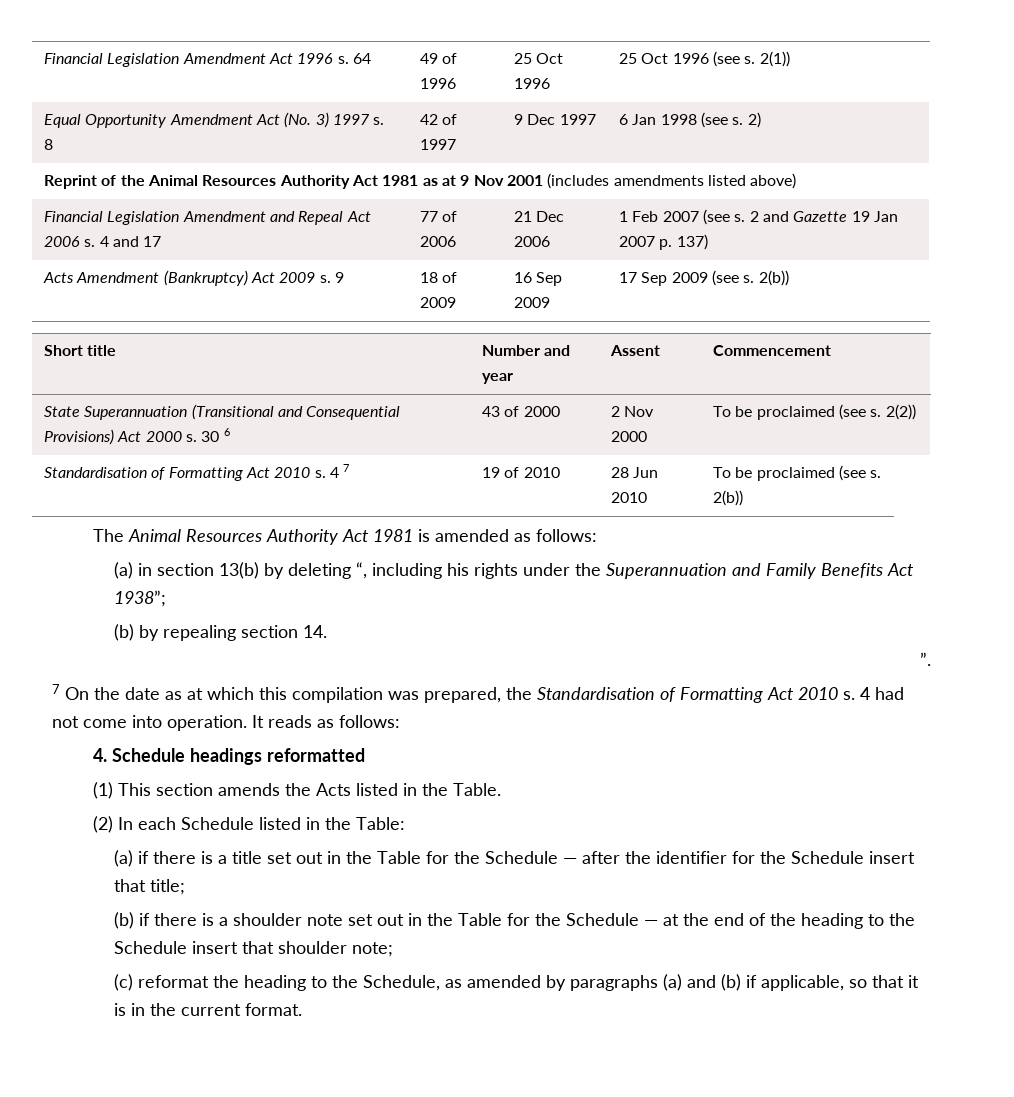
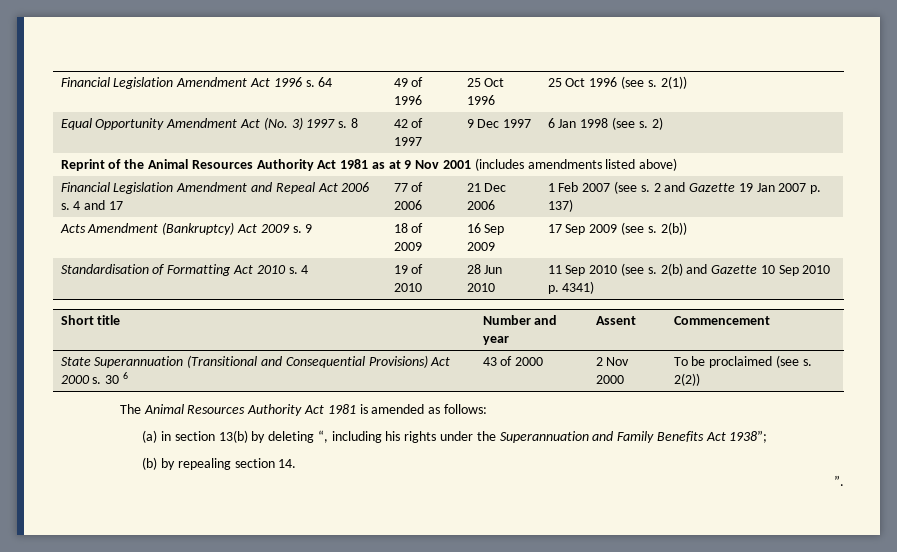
+ Standardisation of Formatting Act 2010 s. 4 | 19 of 2010 | 28 Jun 2010 | 11 Sep 2010 (see s. 2(b) and Gazette 10 Sep 2010 p. 4341)
- Standardisation of Formatting Act 2010 s. 4 7 | 19 of 2010 | 28 Jun 2010 | To be proclaimed (see s. 2(b))
- 7 On the date as at which this compilation was prepared, the Standardisation of Formatting Act 2010 s. 4 had not come into operation. It reads as follows:
- 4. Schedule headings reformatted
- (1) This section amends the Acts listed in the Table.
- (2) In each Schedule listed in the Table:
- (a) if there is a title set out in the Table for the Schedule — after the identifier for the Schedule insert that title;
- (b) if there is a shoulder note set out in the Table for the Schedule — at the end of the heading to the Schedule insert that shoulder note;
- (c) reformat the heading to the Schedule, as amended by paragraphs (a) and (b) if applicable, so that it is in the current format.

